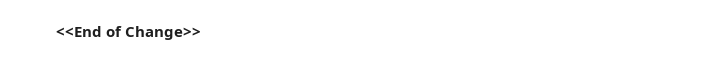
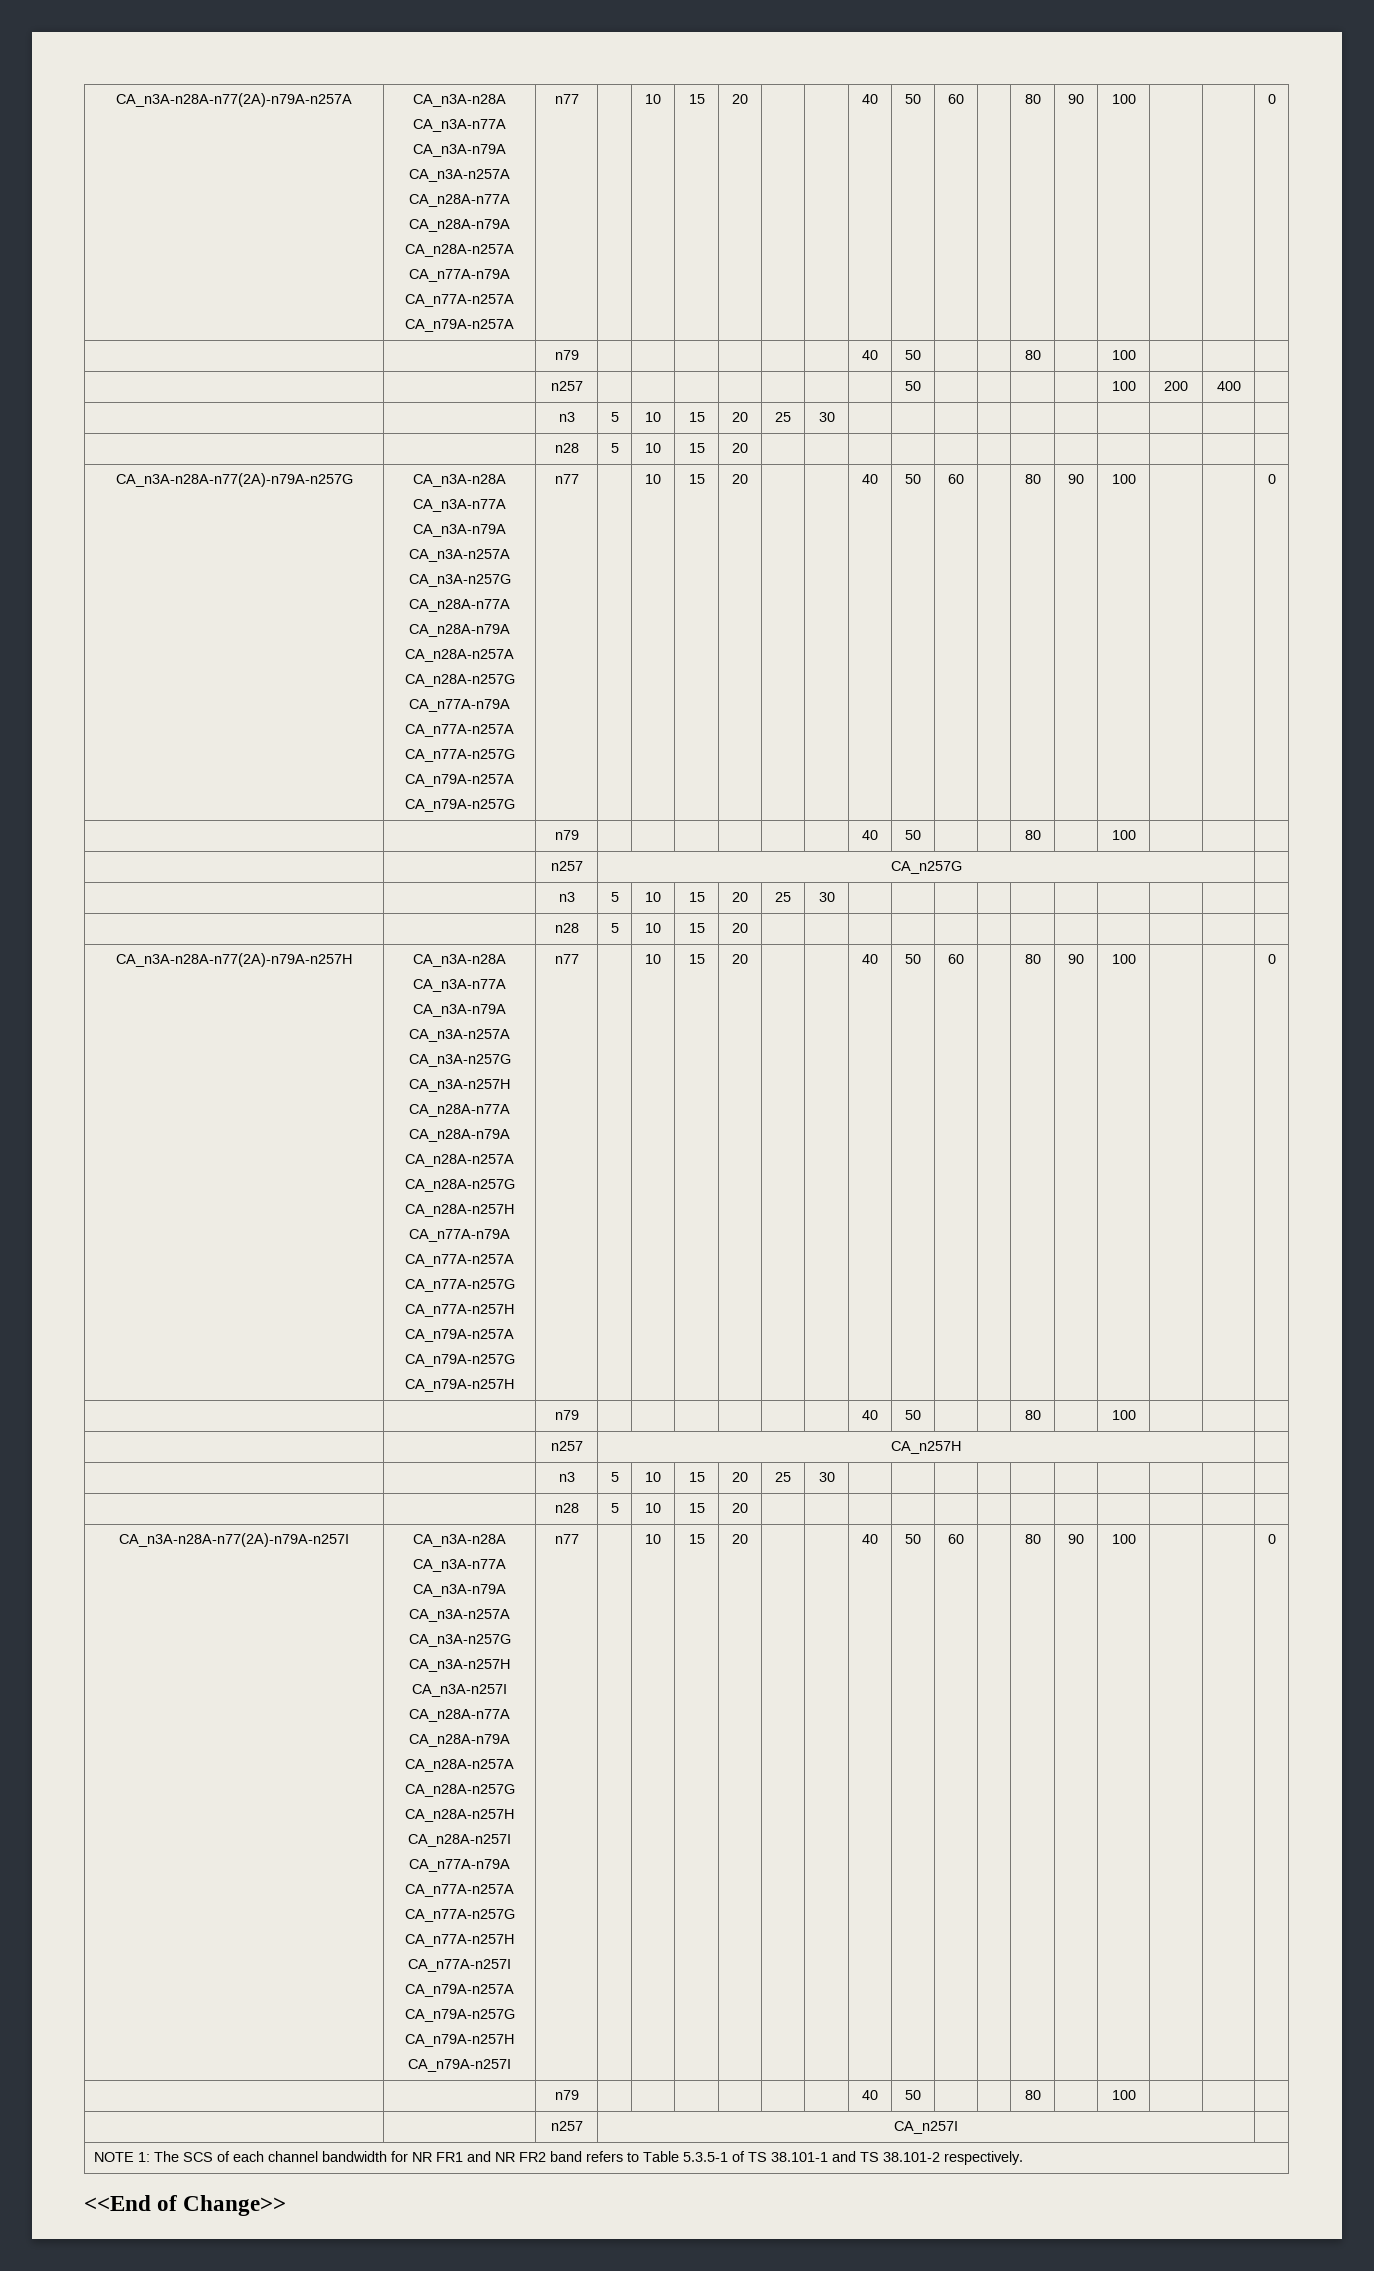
+ CA_n3A-n28A-n77(2A)-n79A-n257A | CA_n3A-n28A
+ CA_n3A-n77A
+ CA_n3A-n79A
+ CA_n3A-n257A
+ CA_n28A-n77A
+ CA_n28A-n79A
+ CA_n28A-n257A
+ CA_n77A-n79A
+ CA_n77A-n257A
+ CA_n79A-n257A | n77 | | 10 | 15 | 20 | | | 40 | 50 | 60 | | 80 | 90 | 100 | | | 0
+ | | n79 | | | | | | | 40 | 50 | | | 80 | | 100 | | |
+ | | n257 | | | | | | | | 50 | | | | | 100 | 200 | 400 |
+ | | n3 | 5 | 10 | 15 | 20 | 25 | 30 | | | | | | | | | |
+ | | n28 | 5 | 10 | 15 | 20 | | | | | | | | | | | |
+ CA_n3A-n28A-n77(2A)-n79A-n257G | CA_n3A-n28A
+ CA_n3A-n77A
+ CA_n3A-n79A
+ CA_n3A-n257A
+ CA_n3A-n257G
+ CA_n28A-n77A
+ CA_n28A-n79A
+ CA_n28A-n257A
+ CA_n28A-n257G
+ CA_n77A-n79A
+ CA_n77A-n257A
+ CA_n77A-n257G
+ CA_n79A-n257A
+ CA_n79A-n257G | n77 | | 10 | 15 | 20 | | | 40 | 50 | 60 | | 80 | 90 | 100 | | | 0
+ | | n79 | | | | | | | 40 | 50 | | | 80 | | 100 | | |
+ | | n257 | CA_n257G |
+ | | n3 | 5 | 10 | 15 | 20 | 25 | 30 | | | | | | | | | |
+ | | n28 | 5 | 10 | 15 | 20 | | | | | | | | | | | |
+ CA_n3A-n28A-n77(2A)-n79A-n257H | CA_n3A-n28A
+ CA_n3A-n77A
+ CA_n3A-n79A
+ CA_n3A-n257A
+ CA_n3A-n257G
+ CA_n3A-n257H
+ CA_n28A-n77A
+ CA_n28A-n79A
+ CA_n28A-n257A
+ CA_n28A-n257G
+ CA_n28A-n257H
+ CA_n77A-n79A
+ CA_n77A-n257A
+ CA_n77A-n257G
+ CA_n77A-n257H
+ CA_n79A-n257A
+ CA_n79A-n257G
+ CA_n79A-n257H | n77 | | 10 | 15 | 20 | | | 40 | 50 | 60 | | 80 | 90 | 100 | | | 0
+ | | n79 | | | | | | | 40 | 50 | | | 80 | | 100 | | |
+ | | n257 | CA_n257H |
+ | | n3 | 5 | 10 | 15 | 20 | 25 | 30 | | | | | | | | | |
+ | | n28 | 5 | 10 | 15 | 20 | | | | | | | | | | | |
+ CA_n3A-n28A-n77(2A)-n79A-n257I | CA_n3A-n28A
+ CA_n3A-n77A
+ CA_n3A-n79A
+ CA_n3A-n257A
+ CA_n3A-n257G
+ CA_n3A-n257H
+ CA_n3A-n257I
+ CA_n28A-n77A
+ CA_n28A-n79A
+ CA_n28A-n257A
+ CA_n28A-n257G
+ CA_n28A-n257H
+ CA_n28A-n257I
+ CA_n77A-n79A
+ CA_n77A-n257A
+ CA_n77A-n257G
+ CA_n77A-n257H
+ CA_n77A-n257I
+ CA_n79A-n257A
+ CA_n79A-n257G
+ CA_n79A-n257H
+ CA_n79A-n257I | n77 | | 10 | 15 | 20 | | | 40 | 50 | 60 | | 80 | 90 | 100 | | | 0
+ | | n79 | | | | | | | 40 | 50 | | | 80 | | 100 | | |
+ | | n257 | CA_n257I |
+ NOTE 1: The SCS of each channel bandwidth for NR FR1 and NR FR2 band refers to Table 5.3.5-1 of TS 38.101-1 and TS 38.101-2 respectively.

